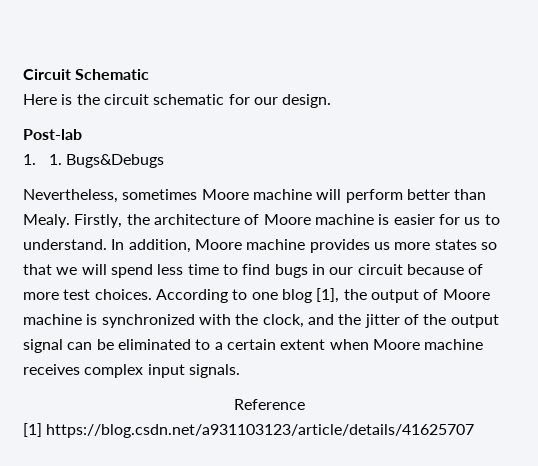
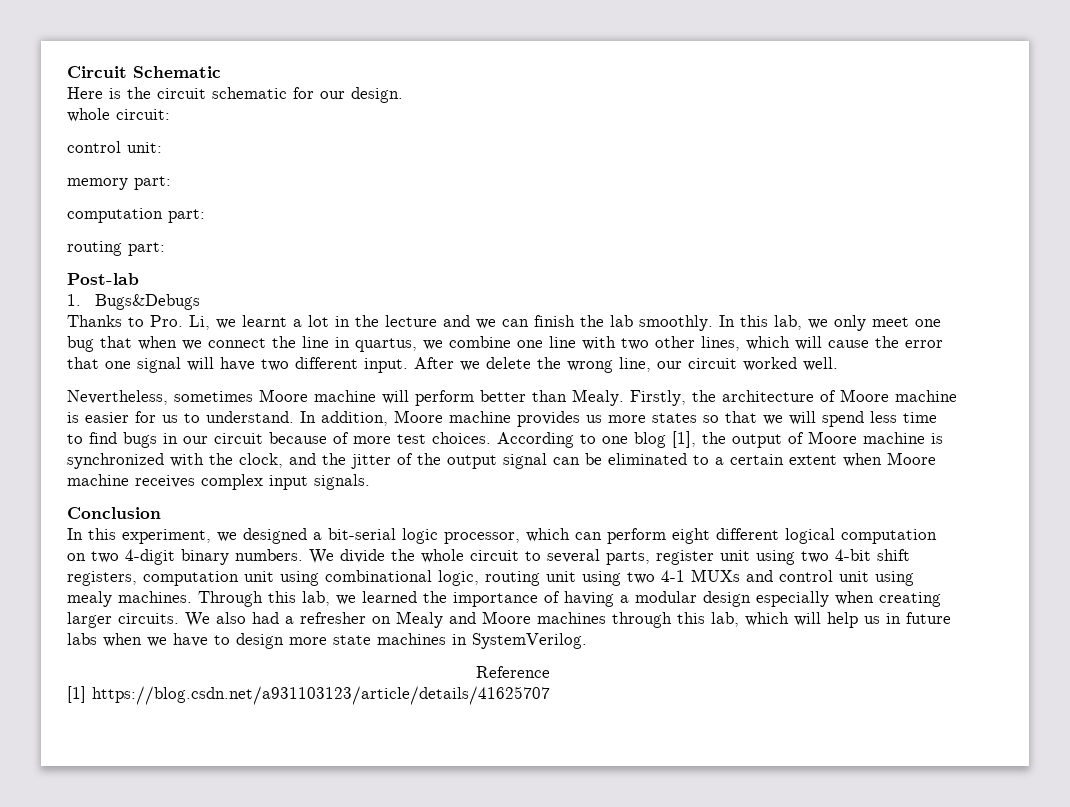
+ whole circuit:
+ control unit:
+ memory part:
+ computation part:
+ routing part:
- 1. 1. Bugs&Debugs
+ 1. Bugs&Debugs
+ Thanks to Pro. Li, we learnt a lot in the lecture and we can finish the lab smoothly. In this lab, we only meet one bug that when we connect the line in quartus, we combine one line with two other lines, which will cause the error that one signal will have two different input. After we delete the wrong line, our circuit worked well.
+ Conclusion
+ In this experiment, we designed a bit-serial logic processor, which can perform eight different logical computation on two 4-digit binary numbers. We divide the whole circuit to several parts, register unit using two 4-bit shift registers, computation unit using combinational logic, routing unit using two 4-1 MUXs and control unit using mealy machines. Through this lab, we learned the importance of having a modular design especially when creating larger circuits. We also had a refresher on Mealy and Moore machines through this lab, which will help us in future labs when we have to design more state machines in SystemVerilog.

